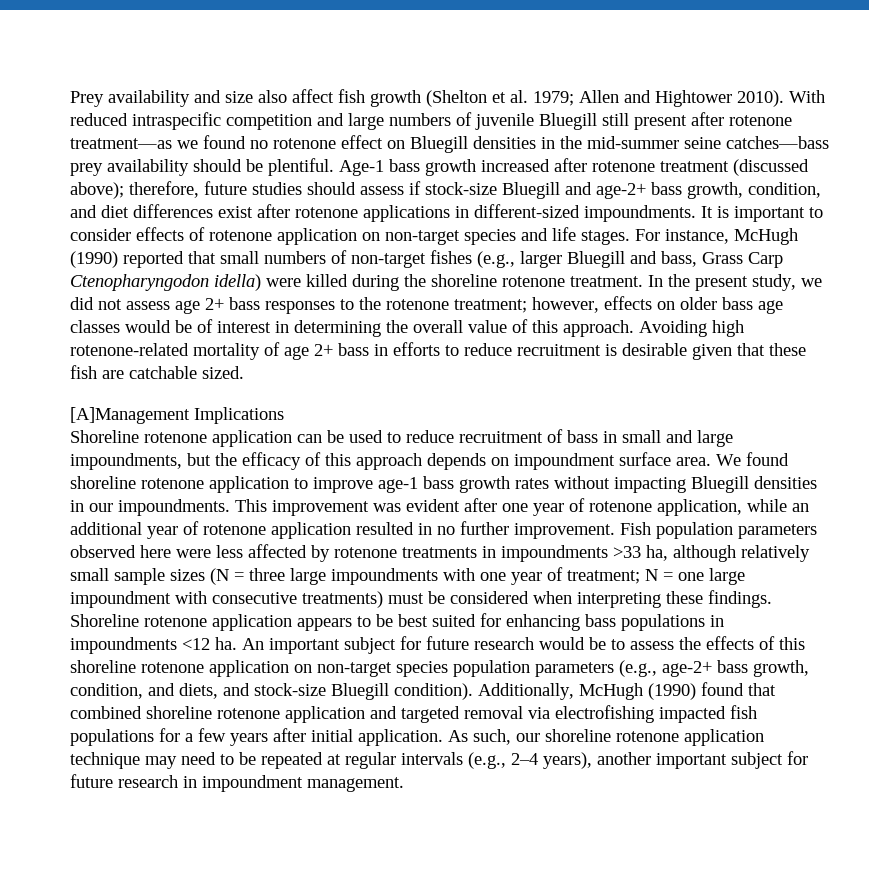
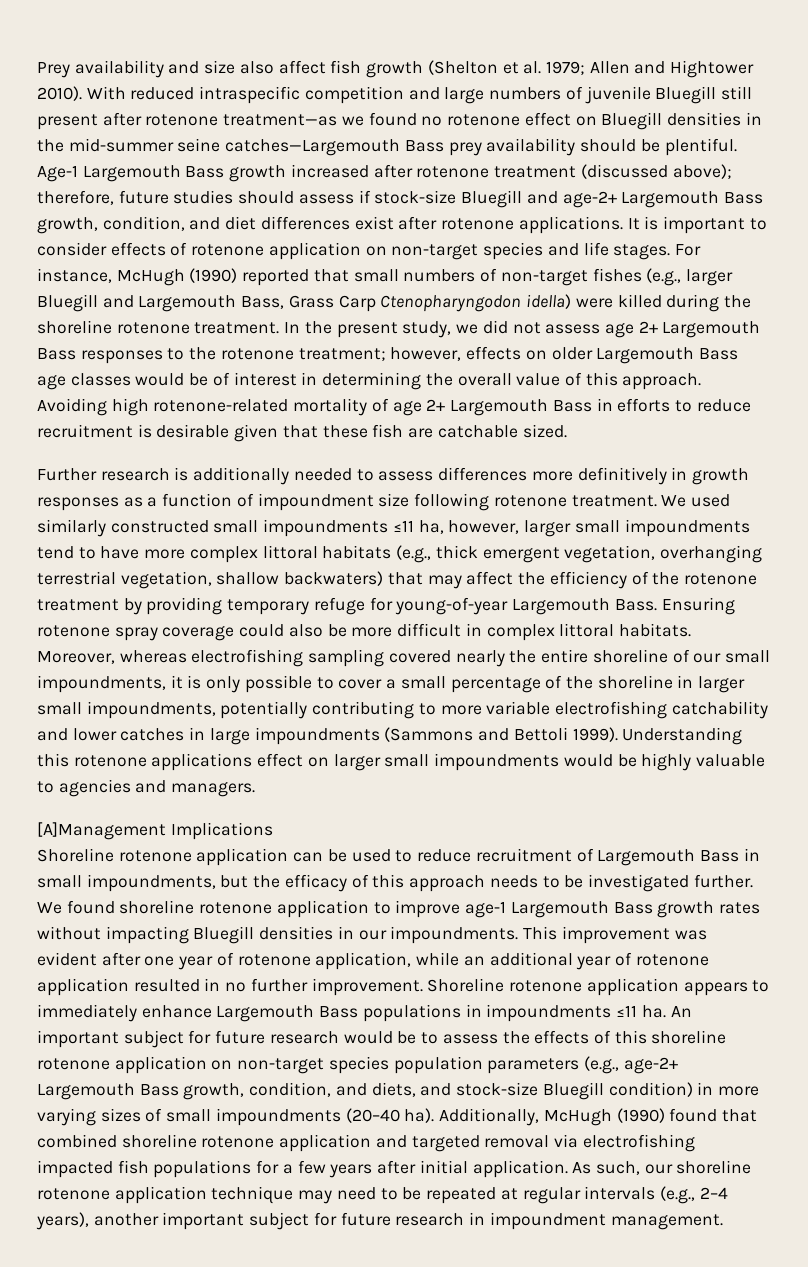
- With reduced intraspecific competition and large numbers of juvenile Bluegill still present after rotenone treatment—as we found no rotenone effect on Bluegill densities in the mid-summer seine catches—bass prey availability should be plentiful.
+ With reduced intraspecific competition and large numbers of juvenile Bluegill still present after rotenone treatment—as we found no rotenone effect on Bluegill densities in the mid-summer seine catches—Largemouth Bass prey availability should be plentiful.
- Age-1 bass growth increased after rotenone treatment (discussed above); therefore, future studies should assess if stock-size Bluegill and age-2+ bass growth, condition, and diet differences exist after rotenone applications in different-sized impoundments.
+ Age-1 Largemouth Bass growth increased after rotenone treatment (discussed above); therefore, future studies should assess if stock-size Bluegill and age-2+ Largemouth Bass growth, condition, and diet differences exist after rotenone applications.
- For instance, McHugh (1990) reported that small numbers of non-target fishes (e.g., larger Bluegill and bass, Grass Carp Ctenopharyngodon idella) were killed during the shoreline rotenone treatment.
+ For instance, McHugh (1990) reported that small numbers of non-target fishes (e.g., larger Bluegill and Largemouth Bass, Grass Carp Ctenopharyngodon idella) were killed during the shoreline rotenone treatment.
- In the present study, we did not assess age 2+ bass responses to the rotenone treatment; however, effects on older bass age classes would be of interest in determining the overall value of this approach.
+ In the present study, we did not assess age 2+ Largemouth Bass responses to the rotenone treatment; however, effects on older Largemouth Bass age classes would be of interest in determining the overall value of this approach.
- Avoiding high rotenone-related mortality of age 2+ bass in efforts to reduce recruitment is desirable given that these fish are catchable sized.
+ Avoiding high rotenone-related mortality of age 2+ Largemouth Bass in efforts to reduce recruitment is desirable given that these fish are catchable sized.
+ Further research is additionally needed to assess differences more definitively in growth responses as a function of impoundment size following rotenone treatment. We used similarly constructed small impoundments ≤11 ha, however, larger small impoundments tend to have more complex littoral habitats (e.g., thick emergent vegetation, overhanging terrestrial vegetation, shallow backwaters) that may affect the efficiency of the rotenone treatment by providing temporary refuge for young-of-year Largemouth Bass. Ensuring rotenone spray coverage could also be more difficult in complex littoral habitats. Moreover, whereas electrofishing sampling covered nearly the entire shoreline of our small impoundments, it is only possible to cover a small percentage of the shoreline in larger small impoundments, potentially contributing to more variable electrofishing catchability and lower catches in large impoundments (Sammons and Bettoli 1999). Understanding this rotenone applications effect on larger small impoundments would be highly valuable to agencies and managers.
- Shoreline rotenone application can be used to reduce recruitment of bass in small and large impoundments, but the efficacy of this approach depends on impoundment surface area.
+ Shoreline rotenone application can be used to reduce recruitment of Largemouth Bass in small impoundments, but the efficacy of this approach needs to be investigated further.
- We found shoreline rotenone application to improve age-1 bass growth rates without impacting Bluegill densities in our impoundments.
+ We found shoreline rotenone application to improve age-1 Largemouth Bass growth rates without impacting Bluegill densities in our impoundments.
- Fish population parameters observed here were less affected by rotenone treatments in impoundments >33 ha, although relatively small sample sizes (N = three large impoundments with one year of treatment; N = one large impoundment with consecutive treatments) must be considered when interpreting these findings.
- Shoreline rotenone application appears to be best suited for enhancing bass populations in impoundments <12 ha.
+ Shoreline rotenone application appears to immediately enhance Largemouth Bass populations in impoundments ≤11 ha.
- An important subject for future research would be to assess the effects of this shoreline rotenone application on non-target species population parameters (e.g., age-2+ bass growth, condition, and diets, and stock-size Bluegill condition).
+ An important subject for future research would be to assess the effects of this shoreline rotenone application on non-target species population parameters (e.g., age-2+ Largemouth Bass growth, condition, and diets, and stock-size Bluegill condition) in more varying sizes of small impoundments (20–40 ha).

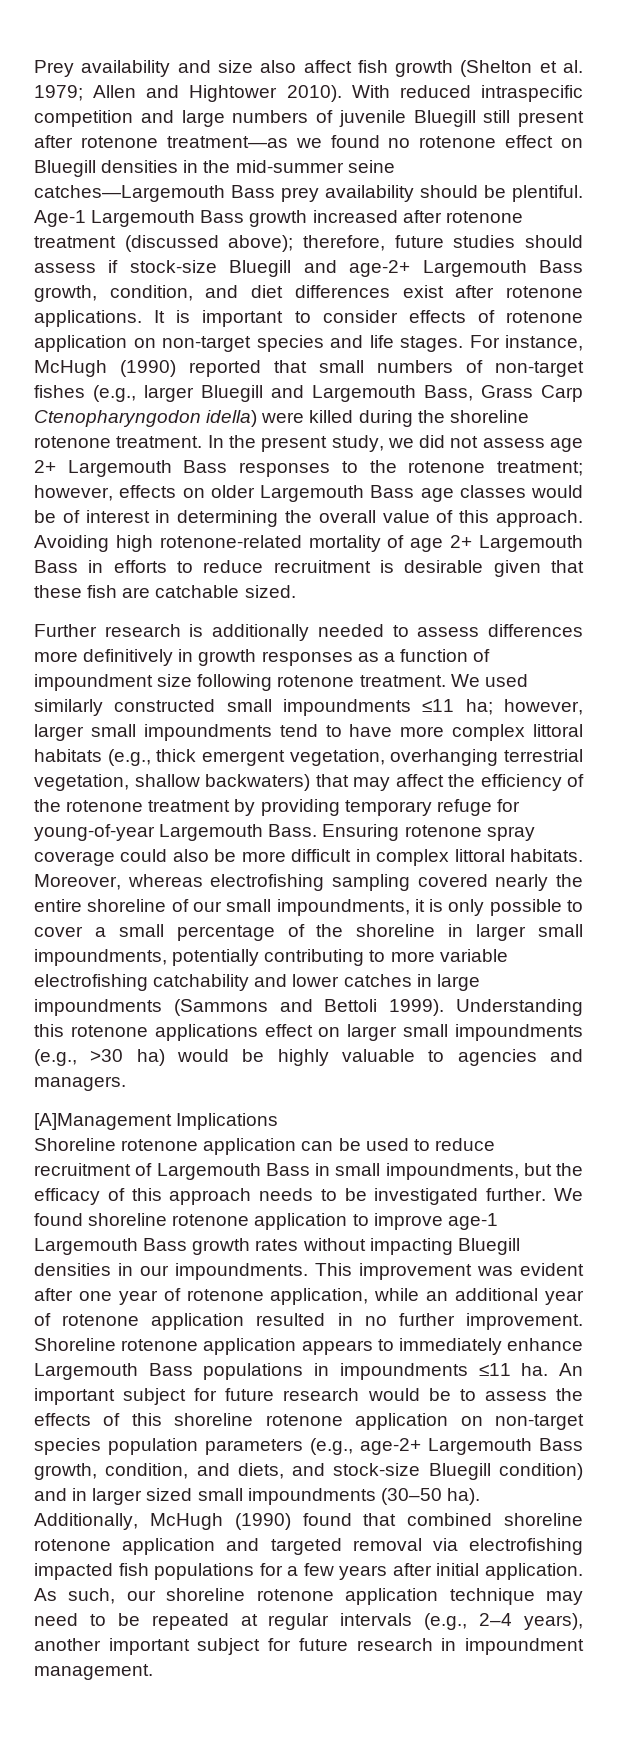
- We used similarly constructed small impoundments ≤11 ha, however, larger small impoundments tend to have more complex littoral habitats (e.g., thick emergent vegetation, overhanging terrestrial vegetation, shallow backwaters) that may affect the efficiency of the rotenone treatment by providing temporary refuge for young-of-year Largemouth Bass.
+ We used similarly constructed small impoundments ≤11 ha; however, larger small impoundments tend to have more complex littoral habitats (e.g., thick emergent vegetation, overhanging terrestrial vegetation, shallow backwaters) that may affect the efficiency of the rotenone treatment by providing temporary refuge for young-of-year Largemouth Bass.
- Understanding this rotenone applications effect on larger small impoundments would be highly valuable to agencies and managers.
+ Understanding this rotenone applications effect on larger small impoundments (e.g., >30 ha) would be highly valuable to agencies and managers.
- An important subject for future research would be to assess the effects of this shoreline rotenone application on non-target species population parameters (e.g., age-2+ Largemouth Bass growth, condition, and diets, and stock-size Bluegill condition) in more varying sizes of small impoundments (20–40 ha).
+ An important subject for future research would be to assess the effects of this shoreline rotenone application on non-target species population parameters (e.g., age-2+ Largemouth Bass growth, condition, and diets, and stock-size Bluegill condition) and in larger sized small impoundments (30–50 ha).

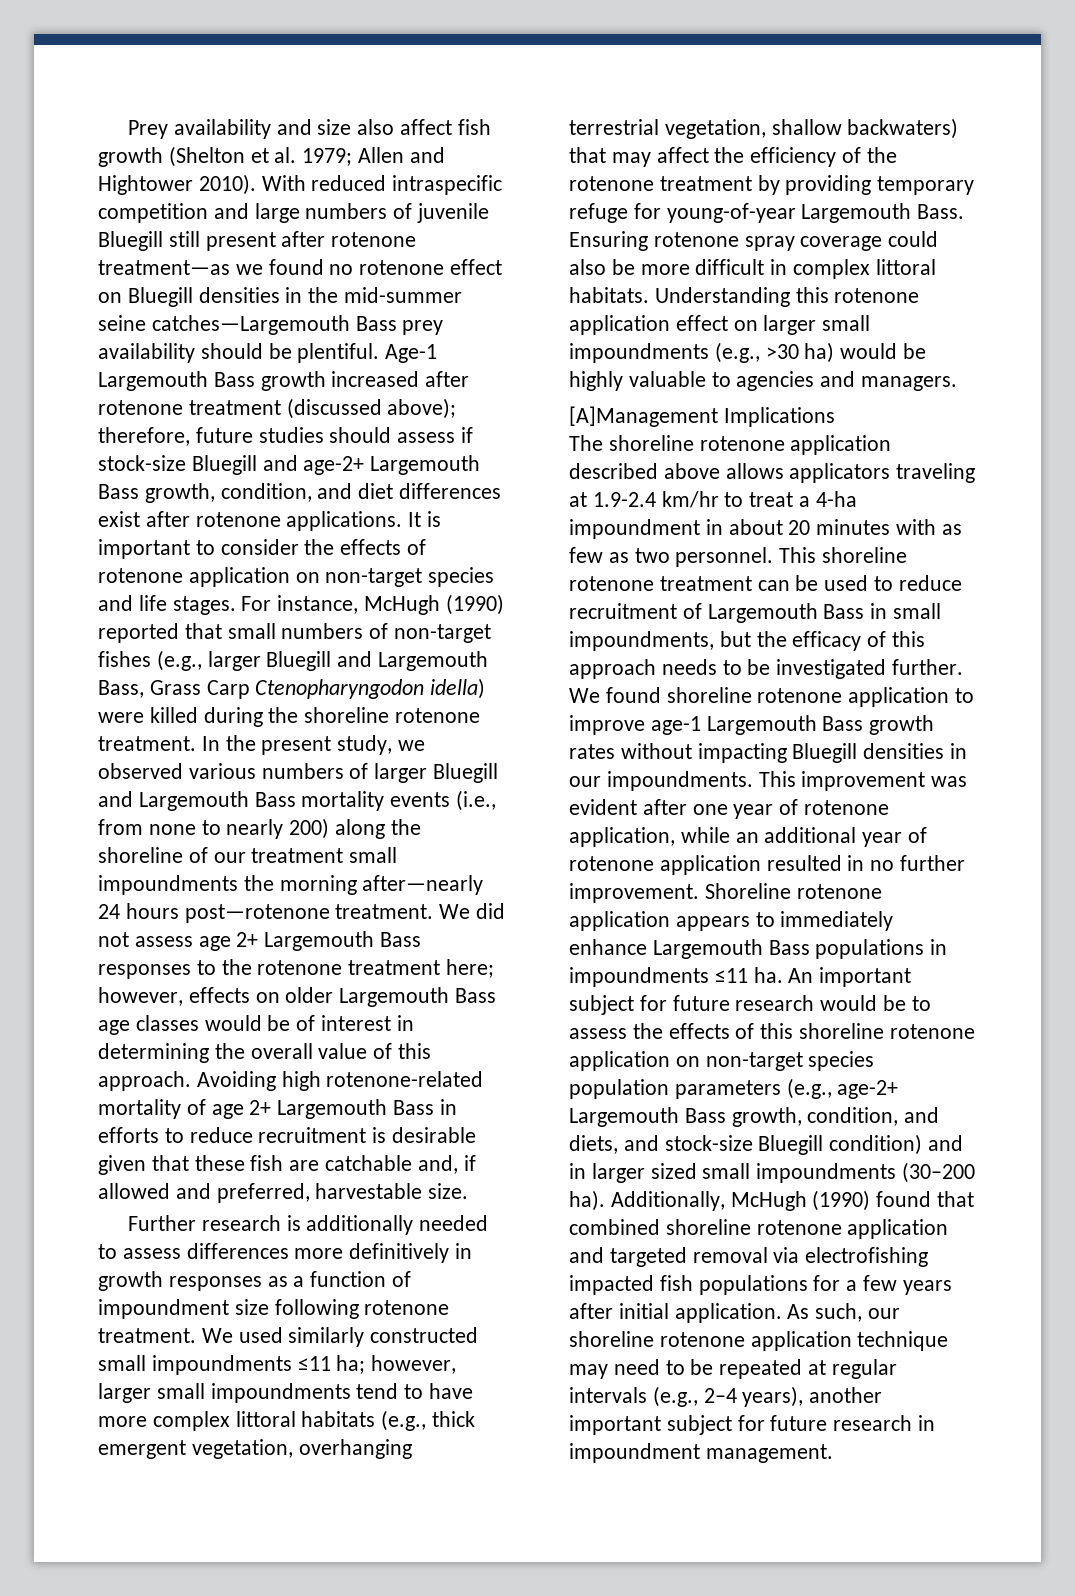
- It is important to consider effects of rotenone application on non-target species and life stages.
+ It is important to consider the effects of rotenone application on non-target species and life stages.
- In the present study, we did not assess age 2+ Largemouth Bass responses to the rotenone treatment; however, effects on older Largemouth Bass age classes would be of interest in determining the overall value of this approach.
+ In the present study, we observed various numbers of larger Bluegill and Largemouth Bass mortality events (i.e., from none to nearly 200) along the shoreline of our treatment small impoundments the morning after—nearly 24 hours post—rotenone treatment. We did not assess age 2+ Largemouth Bass responses to the rotenone treatment here; however, effects on older Largemouth Bass age classes would be of interest in determining the overall value of this approach.
- Avoiding high rotenone-related mortality of age 2+ Largemouth Bass in efforts to reduce recruitment is desirable given that these fish are catchable sized.
+ Avoiding high rotenone-related mortality of age 2+ Largemouth Bass in efforts to reduce recruitment is desirable given that these fish are catchable and, if allowed and preferred, harvestable size.
- Moreover, whereas electrofishing sampling covered nearly the entire shoreline of our small impoundments, it is only possible to cover a small percentage of the shoreline in larger small impoundments, potentially contributing to more variable electrofishing catchability and lower catches in large impoundments (Sammons and Bettoli 1999).
- Understanding this rotenone applications effect on larger small impoundments (e.g., >30 ha) would be highly valuable to agencies and managers.
+ Understanding this rotenone application effect on larger small impoundments (e.g., >30 ha) would be highly valuable to agencies and managers.
- Shoreline rotenone application can be used to reduce recruitment of Largemouth Bass in small impoundments, but the efficacy of this approach needs to be investigated further.
+ The shoreline rotenone application described above allows applicators traveling at 1.9-2.4 km/hr to treat a 4-ha impoundment in about 20 minutes with as few as two personnel. This shoreline rotenone treatment can be used to reduce recruitment of Largemouth Bass in small impoundments, but the efficacy of this approach needs to be investigated further.
- An important subject for future research would be to assess the effects of this shoreline rotenone application on non-target species population parameters (e.g., age-2+ Largemouth Bass growth, condition, and diets, and stock-size Bluegill condition) and in larger sized small impoundments (30–50 ha).
+ An important subject for future research would be to assess the effects of this shoreline rotenone application on non-target species population parameters (e.g., age-2+ Largemouth Bass growth, condition, and diets, and stock-size Bluegill condition) and in larger sized small impoundments (30–200 ha).

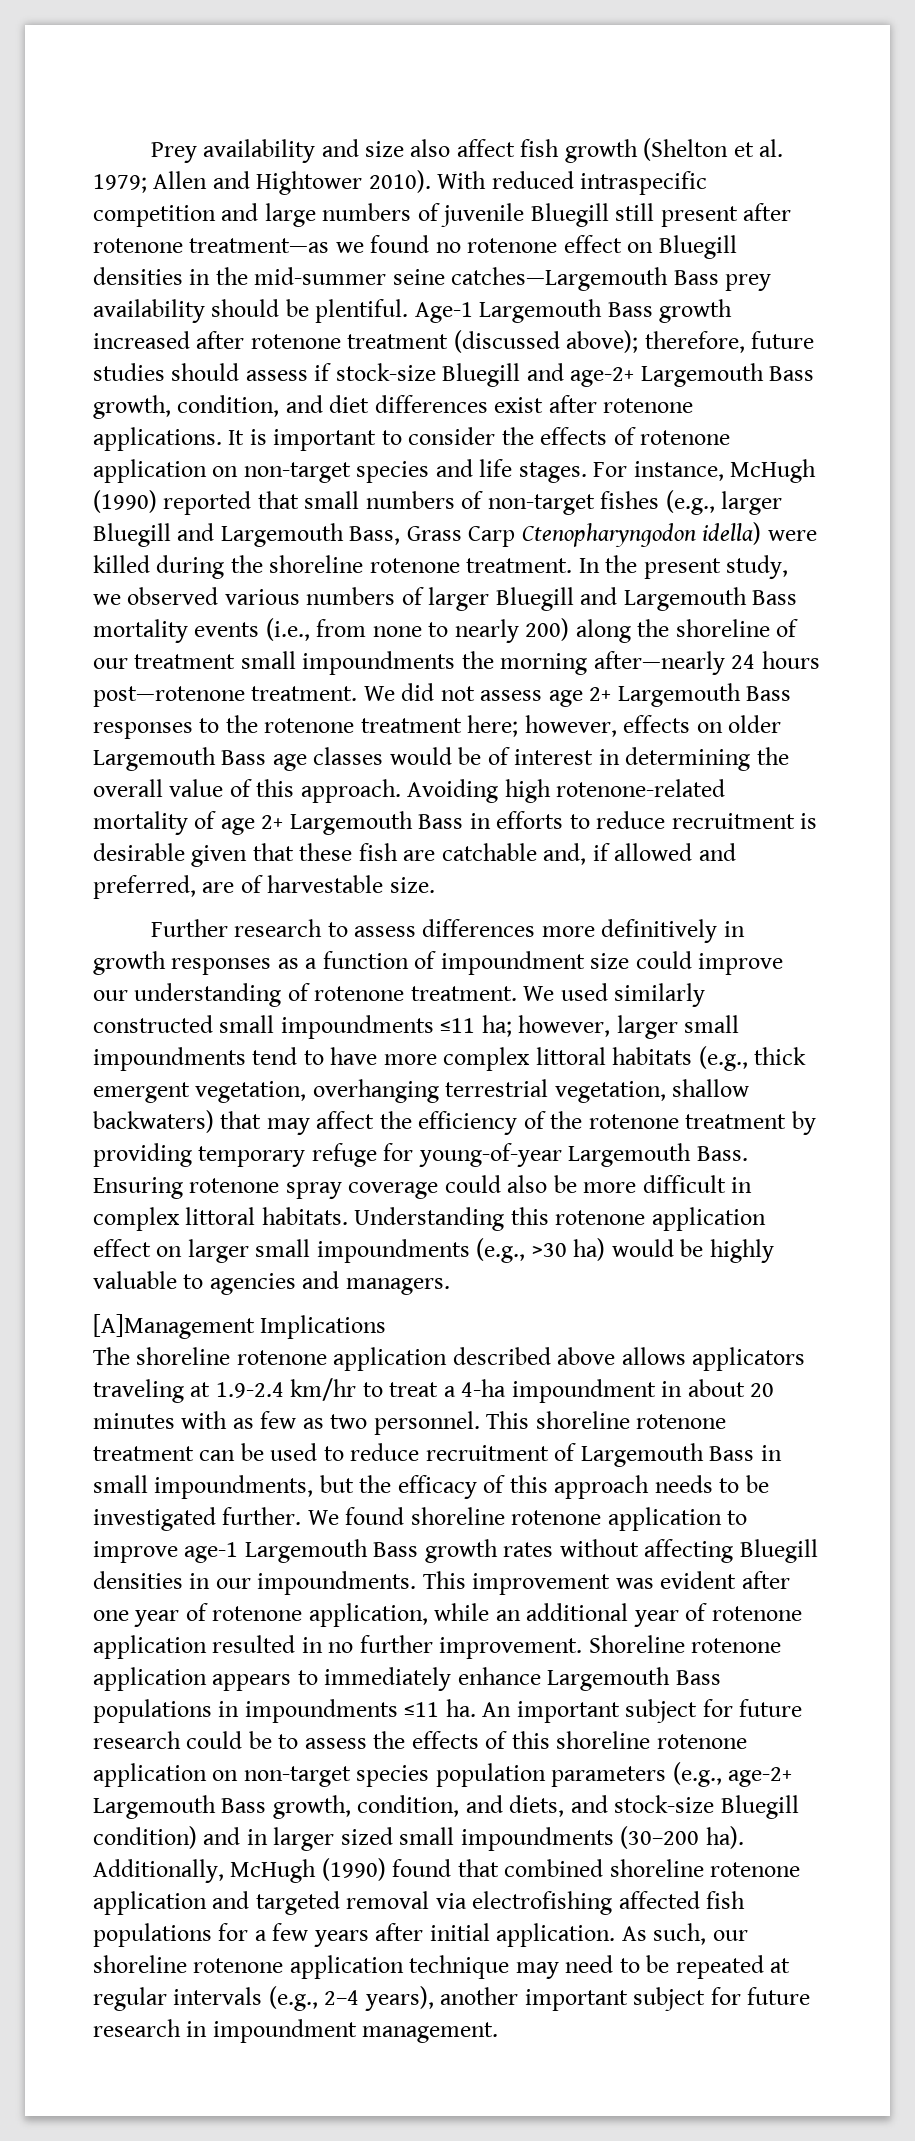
- Avoiding high rotenone-related mortality of age 2+ Largemouth Bass in efforts to reduce recruitment is desirable given that these fish are catchable and, if allowed and preferred, harvestable size.
+ Avoiding high rotenone-related mortality of age 2+ Largemouth Bass in efforts to reduce recruitment is desirable given that these fish are catchable and, if allowed and preferred, are of harvestable size.
- Further research is additionally needed to assess differences more definitively in growth responses as a function of impoundment size following rotenone treatment.
+ Further research to assess differences more definitively in growth responses as a function of impoundment size could improve our understanding of rotenone treatment.
- We found shoreline rotenone application to improve age-1 Largemouth Bass growth rates without impacting Bluegill densities in our impoundments.
+ We found shoreline rotenone application to improve age-1 Largemouth Bass growth rates without affecting Bluegill densities in our impoundments.
- An important subject for future research would be to assess the effects of this shoreline rotenone application on non-target species population parameters (e.g., age-2+ Largemouth Bass growth, condition, and diets, and stock-size Bluegill condition) and in larger sized small impoundments (30–200 ha).
+ An important subject for future research could be to assess the effects of this shoreline rotenone application on non-target species population parameters (e.g., age-2+ Largemouth Bass growth, condition, and diets, and stock-size Bluegill condition) and in larger sized small impoundments (30–200 ha).
- Additionally, McHugh (1990) found that combined shoreline rotenone application and targeted removal via electrofishing impacted fish populations for a few years after initial application.
+ Additionally, McHugh (1990) found that combined shoreline rotenone application and targeted removal via electrofishing affected fish populations for a few years after initial application.

